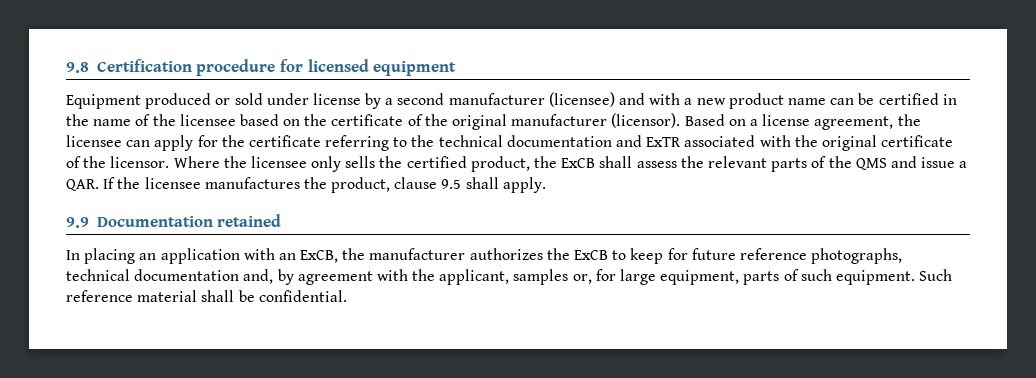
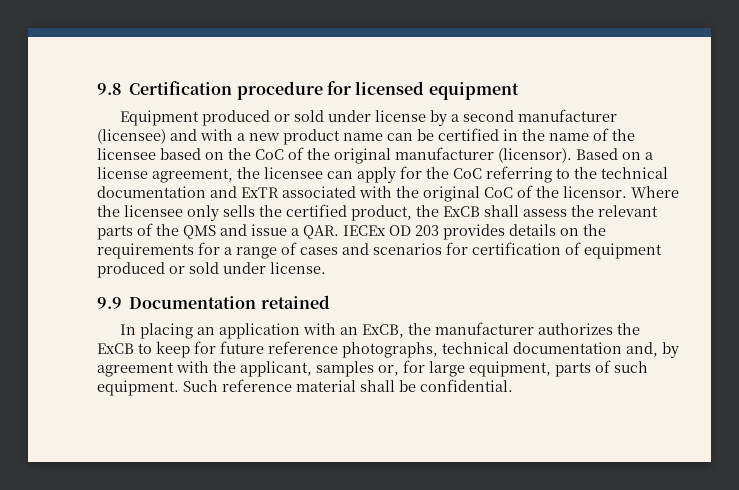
- Equipment produced or sold under license by a second manufacturer (licensee) and with a new product name can be certified in the name of the licensee based on the certificate of the original manufacturer (licensor).
+ Equipment produced or sold under license by a second manufacturer (licensee) and with a new product name can be certified in the name of the licensee based on the CoC of the original manufacturer (licensor).
- Based on a license agreement, the licensee can apply for the certificate referring to the technical documentation and ExTR associated with the original certificate of the licensor.
+ Based on a license agreement, the licensee can apply for the CoC referring to the technical documentation and ExTR associated with the original CoC of the licensor.
- Where the licensee only sells the certified product, the ExCB shall assess the relevant parts of the QMS and issue a QAR. If the licensee manufactures the product, clause 9.5 shall apply.
+ Where the licensee only sells the certified product, the ExCB shall assess the relevant parts of the QMS and issue a QAR. IECEx OD 203 provides details on the requirements for a range of cases and scenarios for certification of equipment produced or sold under license.

